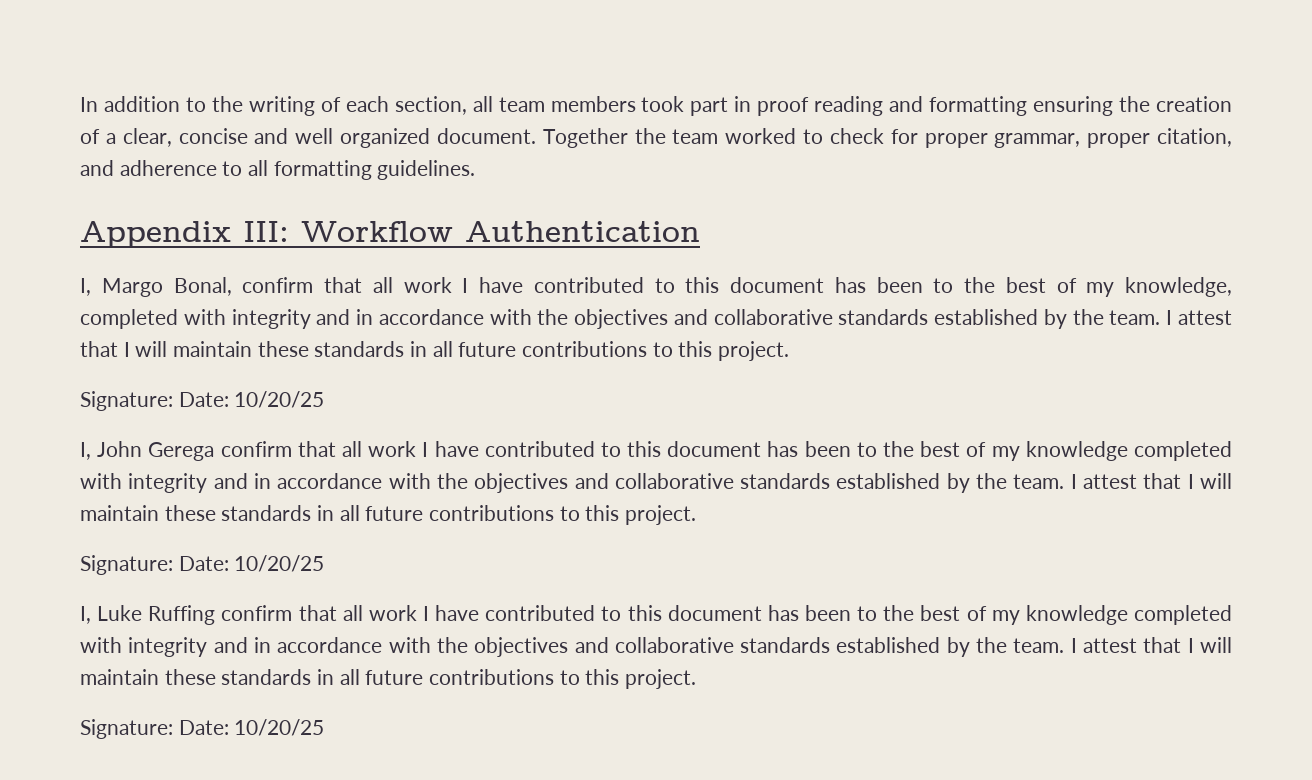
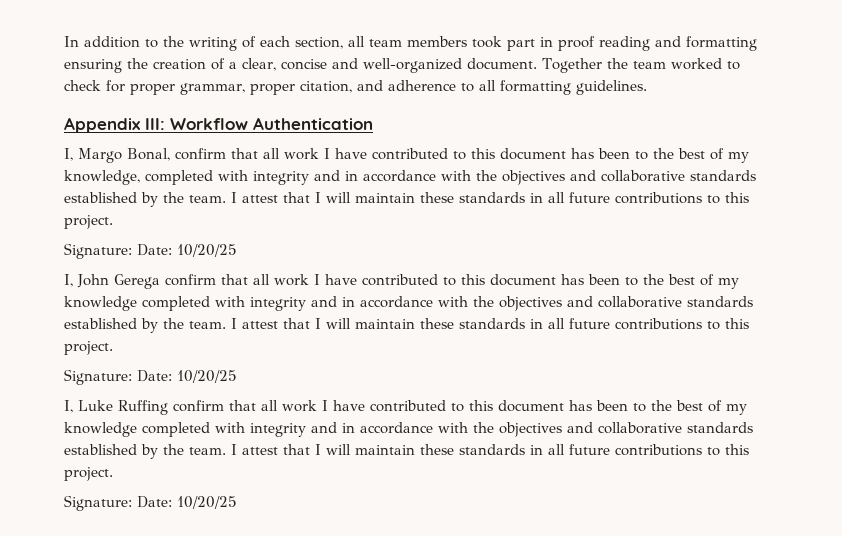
- In addition to the writing of each section, all team members took part in proof reading and formatting ensuring the creation of a clear, concise and well organized document.
+ In addition to the writing of each section, all team members took part in proof reading and formatting ensuring the creation of a clear, concise and well-organized document.

